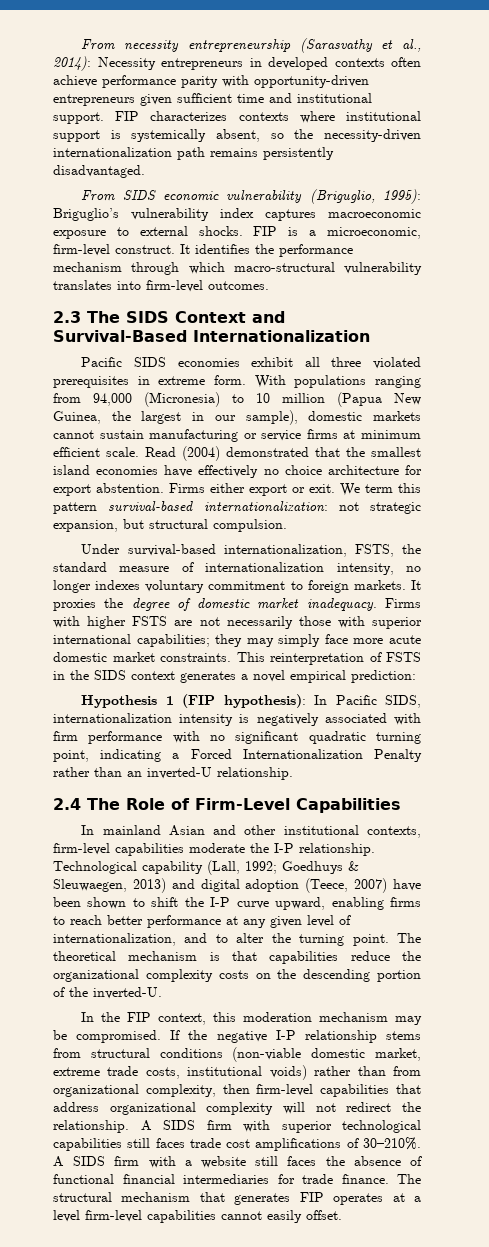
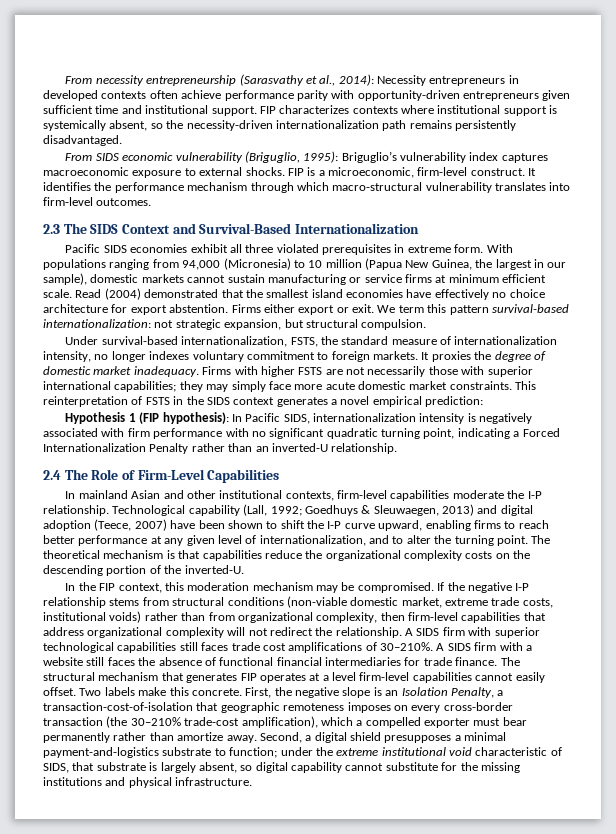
+ Two labels make this concrete. First, the negative slope is an Isolation Penalty, a transaction-cost-of-isolation that geographic remoteness imposes on every cross-border transaction (the 30–210% trade-cost amplification), which a compelled exporter must bear permanently rather than amortize away. Second, a digital shield presupposes a minimal payment-and-logistics substrate to function; under the extreme institutional void characteristic of SIDS, that substrate is largely absent, so digital capability cannot substitute for the missing institutions and physical infrastructure.

